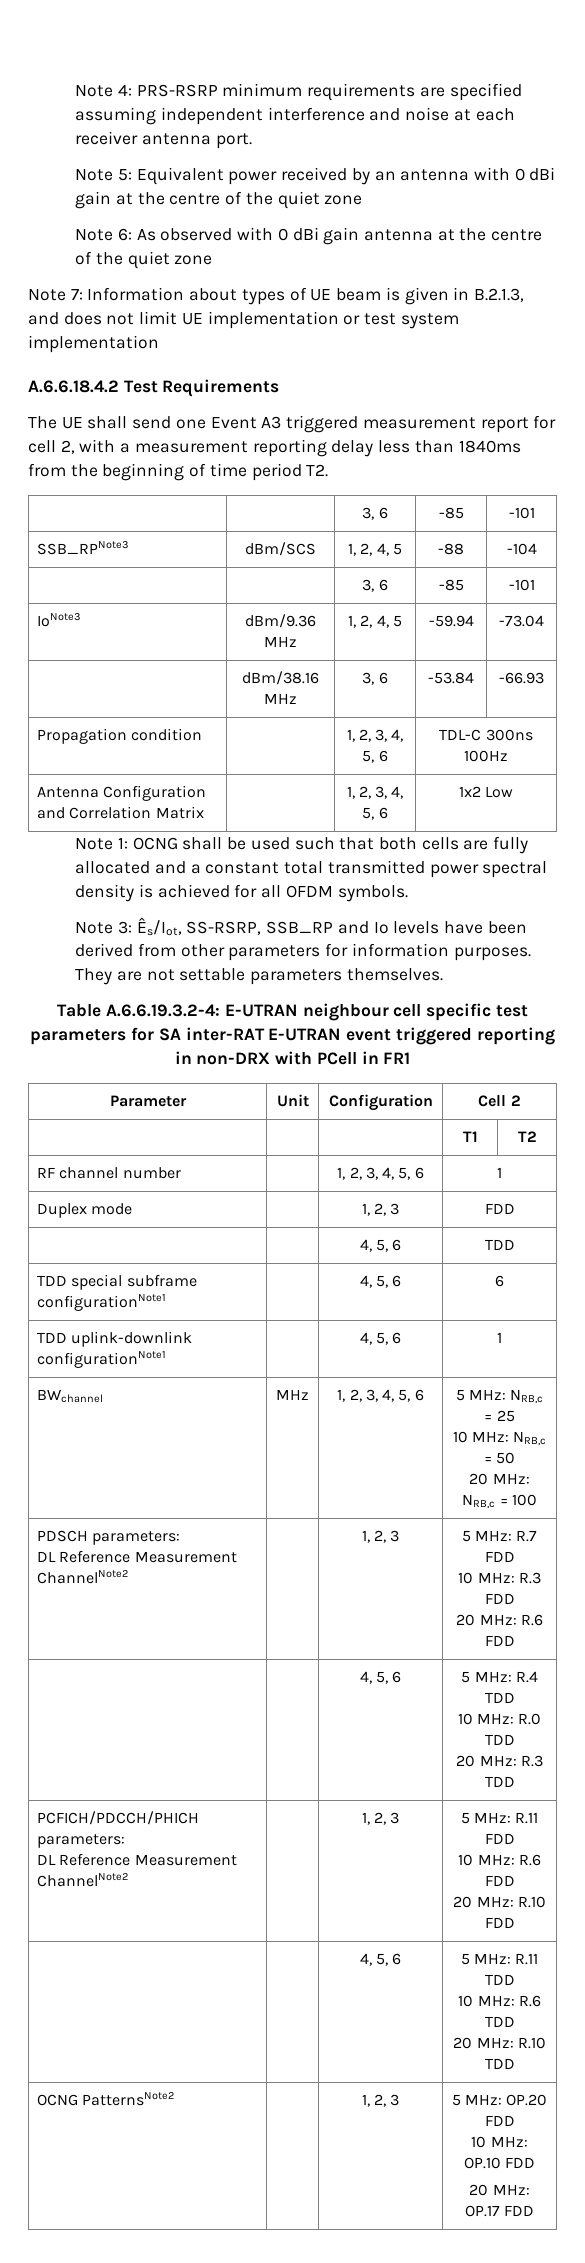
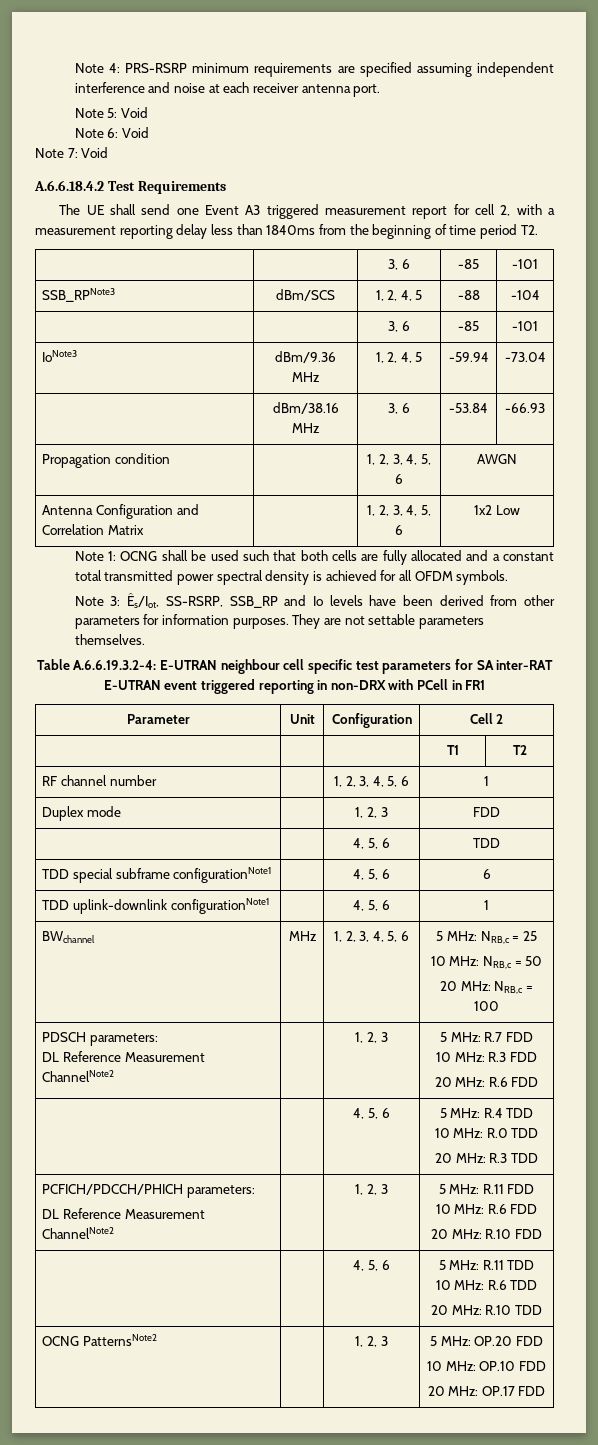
- Note 5: Equivalent power received by an antenna with 0 dBi gain at the centre of the quiet zone
- Note 6: As observed with 0 dBi gain antenna at the centre of the quiet zone
- Note 7: Information about types of UE beam is given in B.2.1.3, and does not limit UE implementation or test system implementation
+ Note 5: Void
+ Note 6: Void
+ Note 7: Void
- Propagation condition | | 1, 2, 3, 4, 5, 6 | TDL-C 300ns 100Hz
+ Propagation condition | | 1, 2, 3, 4, 5, 6 | AWGN

